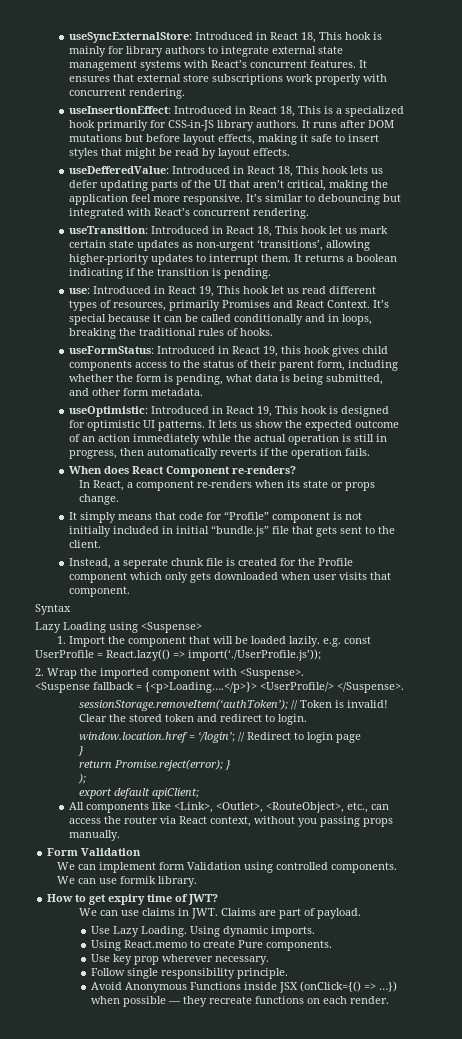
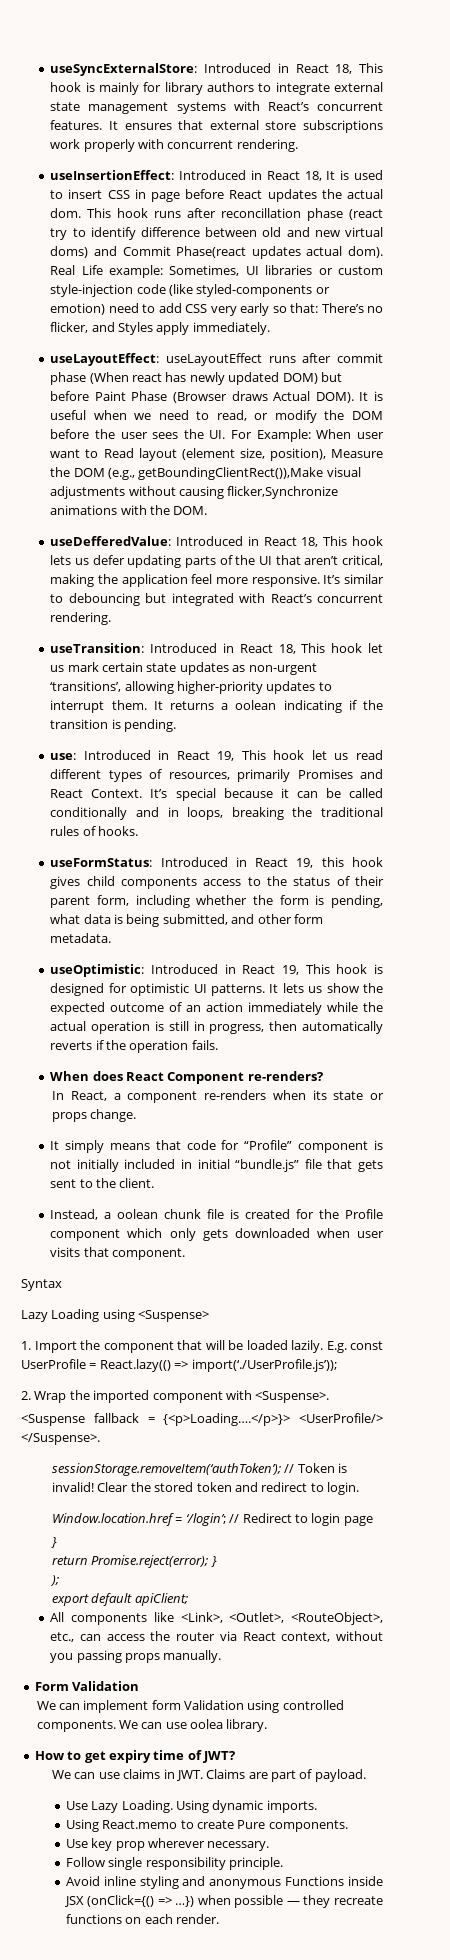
- useInsertionEffect: Introduced in React 18, This is a specialized hook primarily for CSS-in-JS library authors. It runs after DOM mutations but before layout effects, making it safe to insert styles that might be read by layout effects.
+ useInsertionEffect: Introduced in React 18, It is used to insert CSS in page before React updates the actual dom. This hook runs after reconcillation phase (react try to identify difference between old and new virtual doms) and Commit Phase(react updates actual dom). Real Life example: Sometimes, UI libraries or custom style-injection code (like styled-components or emotion) need to add CSS very early so that: There’s no flicker, and Styles apply immediately.
+ useLayoutEffect: useLayoutEffect runs after commit phase (When react has newly updated DOM) but before Paint Phase (Browser draws Actual DOM). It is useful when we need to read, or modify the DOM before the user sees the UI. For Example: When user want to Read layout (element size, position), Measure the DOM (e.g., getBoundingClientRect()),Make visual adjustments without causing flicker,Synchronize animations with the DOM.
- It returns a boolean indicating if the transition is pending.
+ It returns a oolean indicating if the transition is pending.
- Instead, a seperate chunk file is created for the Profile component which only gets downloaded when user visits that component.
+ Instead, a oolean chunk file is created for the Profile component which only gets downloaded when user visits that component.
- 1. Import the component that will be loaded lazily. e.g. const UserProfile = React.lazy(() => import(‘./UserProfile.js’));
+ 1. Import the component that will be loaded lazily. E.g. const UserProfile = React.lazy(() => import(‘./UserProfile.js’));
- window.location.href = ‘/login’; // Redirect to login page
+ Window.location.href = ‘/login’; // Redirect to login page
- We can use formik library.
+ We can use oolea library.
- Avoid Anonymous Functions inside JSX (onClick={() => …}) when possible — they recreate functions on each render.
+ Avoid inline styling and anonymous Functions inside JSX (onClick={() => …}) when possible — they recreate functions on each render.

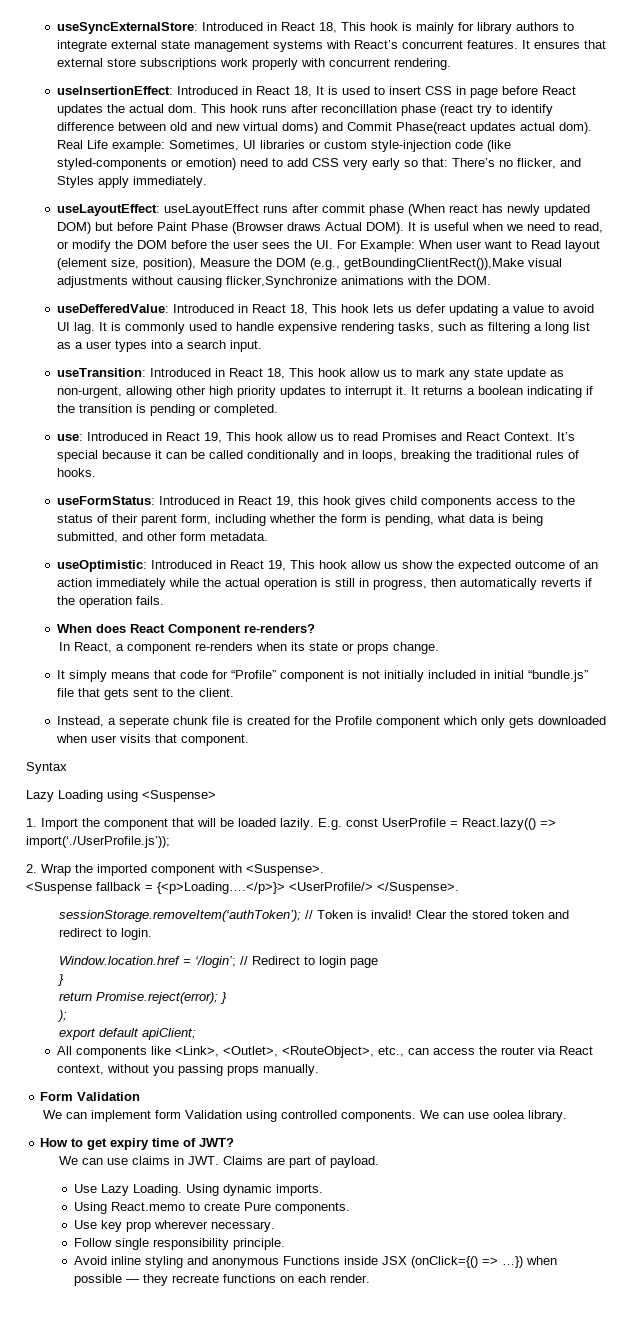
- useDefferedValue: Introduced in React 18, This hook lets us defer updating parts of the UI that aren’t critical, making the application feel more responsive. It’s similar to debouncing but integrated with React’s concurrent rendering.
+ useDefferedValue: Introduced in React 18, This hook lets us defer updating a value to avoid UI lag. It is commonly used to handle expensive rendering tasks, such as filtering a long list as a user types into a search input.
- useTransition: Introduced in React 18, This hook let us mark certain state updates as non-urgent ‘transitions’, allowing higher-priority updates to interrupt them.
+ useTransition: Introduced in React 18, This hook allow us to mark any state update as non-urgent, allowing other high priority updates to interrupt it.
- It returns a oolean indicating if the transition is pending.
+ It returns a boolean indicating if the transition is pending or completed.
- use: Introduced in React 19, This hook let us read different types of resources, primarily Promises and React Context.
+ use: Introduced in React 19, This hook allow us to read Promises and React Context.
- useOptimistic: Introduced in React 19, This hook is designed for optimistic UI patterns. It lets us show the expected outcome of an action immediately while the actual operation is still in progress, then automatically reverts if the operation fails.
+ useOptimistic: Introduced in React 19, This hook allow us show the expected outcome of an action immediately while the actual operation is still in progress, then automatically reverts if the operation fails.
- Instead, a oolean chunk file is created for the Profile component which only gets downloaded when user visits that component.
+ Instead, a seperate chunk file is created for the Profile component which only gets downloaded when user visits that component.

